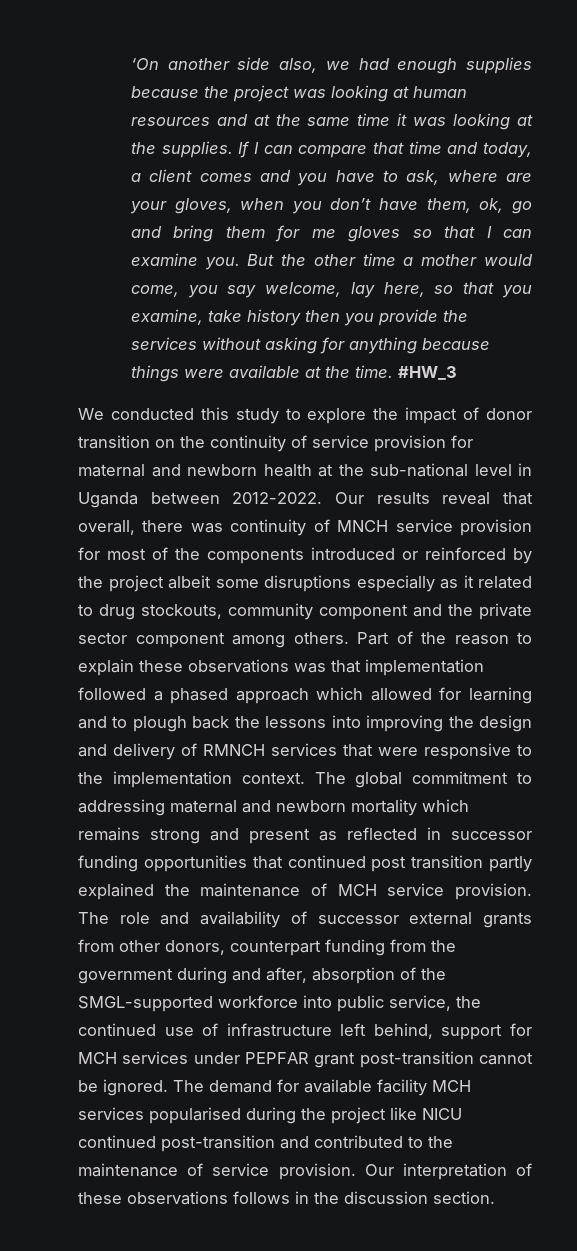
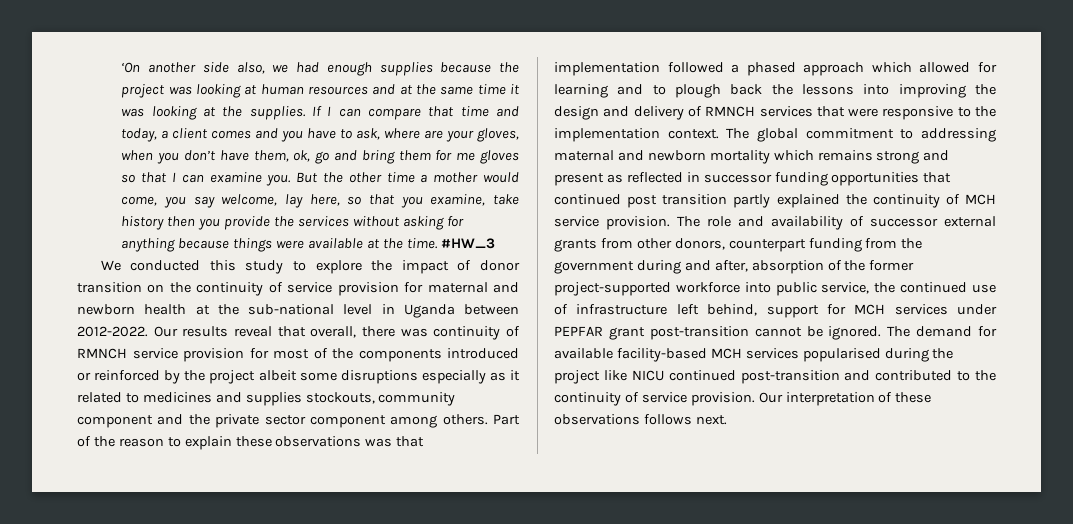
- Our results reveal that overall, there was continuity of MNCH service provision for most of the components introduced or reinforced by the project albeit some disruptions especially as it related to drug stockouts, community component and the private sector component among others.
+ Our results reveal that overall, there was continuity of RMNCH service provision for most of the components introduced or reinforced by the project albeit some disruptions especially as it related to medicines and supplies stockouts, community component and the private sector component among others.
- The global commitment to addressing maternal and newborn mortality which remains strong and present as reflected in successor funding opportunities that continued post transition partly explained the maintenance of MCH service provision.
+ The global commitment to addressing maternal and newborn mortality which remains strong and present as reflected in successor funding opportunities that continued post transition partly explained the continuity of MCH service provision.
- The role and availability of successor external grants from other donors, counterpart funding from the government during and after, absorption of the SMGL-supported workforce into public service, the continued use of infrastructure left behind, support for MCH services under PEPFAR grant post-transition cannot be ignored.
+ The role and availability of successor external grants from other donors, counterpart funding from the government during and after, absorption of the former project-supported workforce into public service, the continued use of infrastructure left behind, support for MCH services under PEPFAR grant post-transition cannot be ignored.
- The demand for available facility MCH services popularised during the project like NICU continued post-transition and contributed to the maintenance of service provision.
+ The demand for available facility-based MCH services popularised during the project like NICU continued post-transition and contributed to the continuity of service provision.
- Our interpretation of these observations follows in the discussion section.
+ Our interpretation of these observations follows next.

